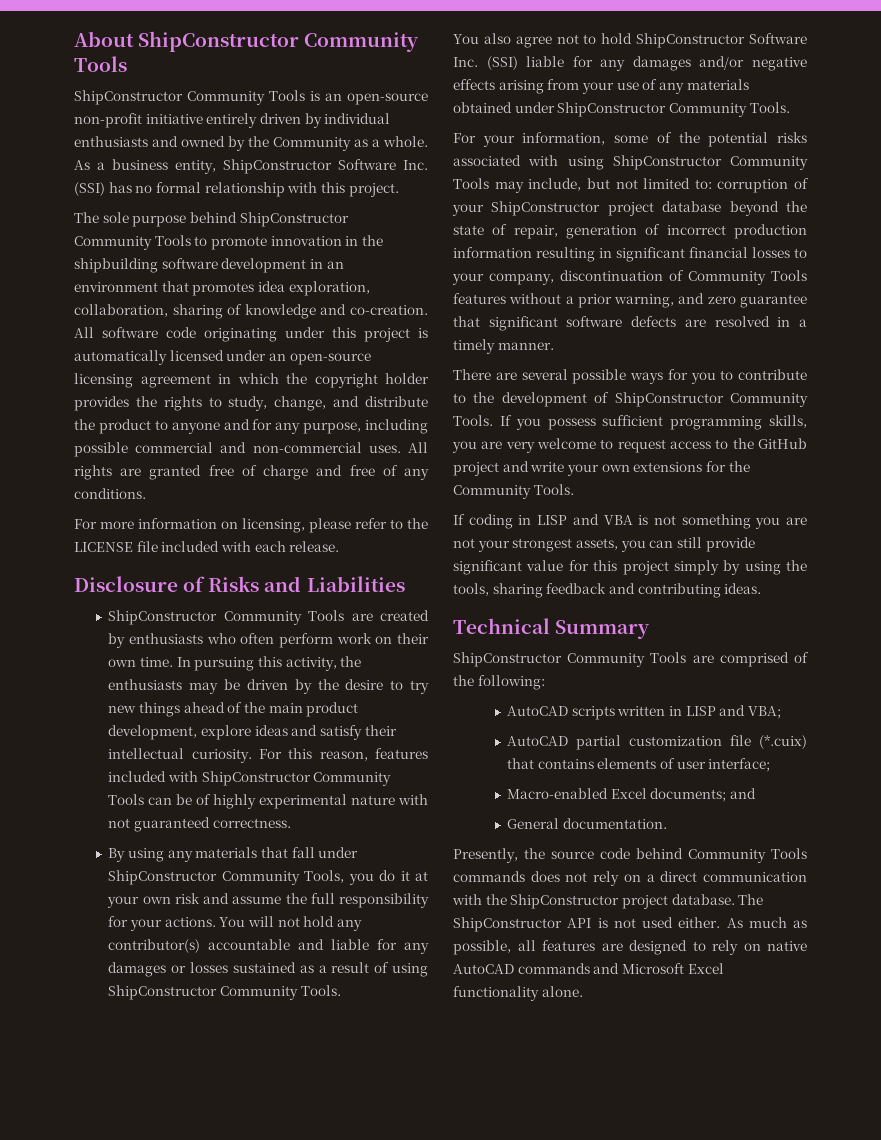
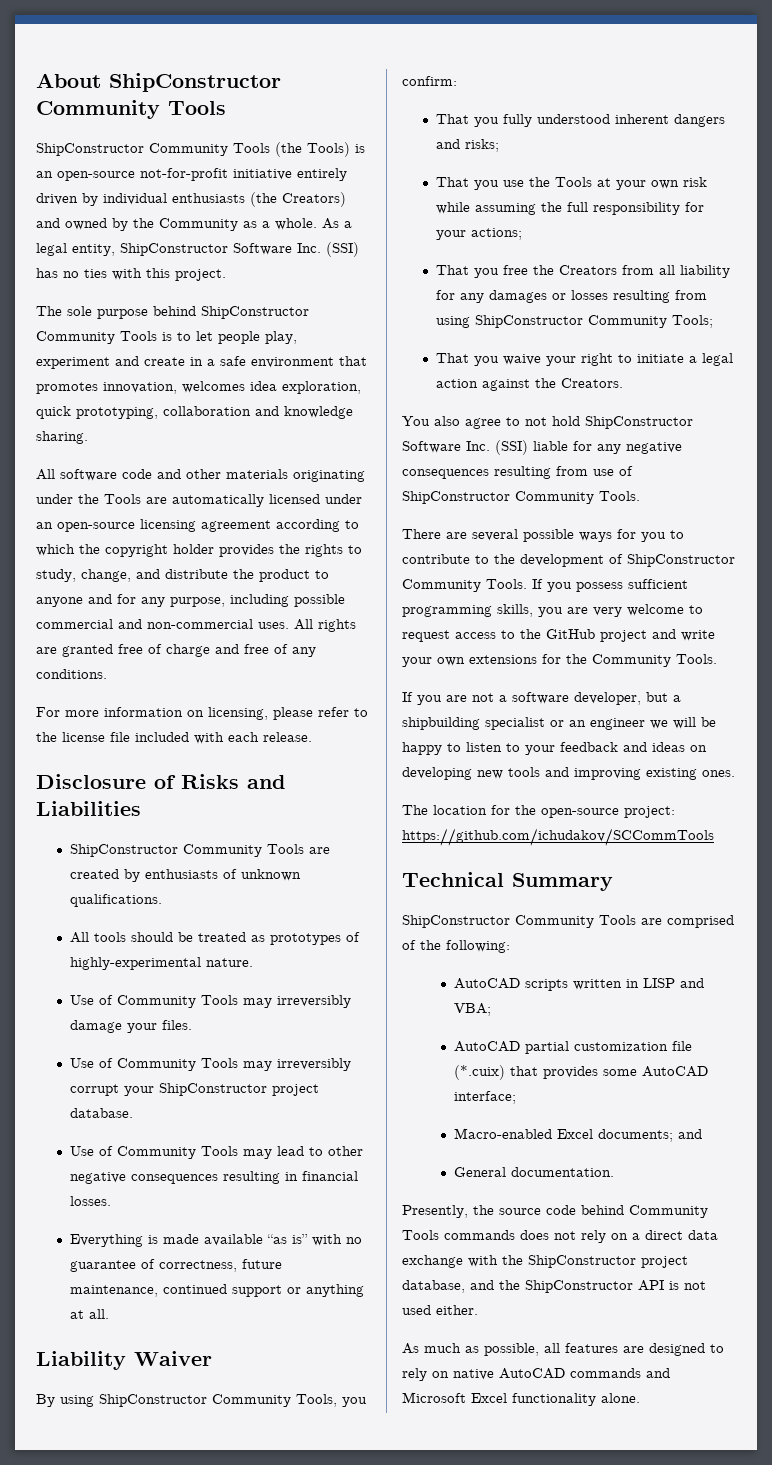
- ShipConstructor Community Tools is an open-source non-profit initiative entirely driven by individual enthusiasts and owned by the Community as a whole.
+ ShipConstructor Community Tools (the Tools) is an open-source not-for-profit initiative entirely driven by individual enthusiasts (the Creators) and owned by the Community as a whole.
- As a business entity, ShipConstructor Software Inc. (SSI) has no formal relationship with this project.
+ As a legal entity, ShipConstructor Software Inc. (SSI) has no ties with this project.
- The sole purpose behind ShipConstructor Community Tools to promote innovation in the shipbuilding software development in an environment that promotes idea exploration, collaboration, sharing of knowledge and co-creation. All software code originating under this project is automatically licensed under an open-source licensing agreement in which the copyright holder provides the rights to study, change, and distribute the product to anyone and for any purpose, including possible commercial and non-commercial uses.
+ The sole purpose behind ShipConstructor Community Tools is to let people play, experiment and create in a safe environment that promotes innovation, welcomes idea exploration, quick prototyping, collaboration and knowledge sharing.
+ All software code and other materials originating under the Tools are automatically licensed under an open-source licensing agreement according to which the copyright holder provides the rights to study, change, and distribute the product to anyone and for any purpose, including possible commercial and non-commercial uses.
- For more information on licensing, please refer to the LICENSE file included with each release.
+ For more information on licensing, please refer to the license file included with each release.
- ShipConstructor Community Tools are created by enthusiasts who often perform work on their own time. In pursuing this activity, the enthusiasts may be driven by the desire to try new things ahead of the main product development, explore ideas and satisfy their intellectual curiosity. For this reason, features included with ShipConstructor Community Tools can be of highly experimental nature with not guaranteed correctness.
- By using any materials that fall under ShipConstructor Community Tools, you do it at your own risk and assume the full responsibility for your actions. You will not hold any contributor(s) accountable and liable for any damages or losses sustained as a result of using ShipConstructor Community Tools.
+ ShipConstructor Community Tools are created by enthusiasts of unknown qualifications.
+ All tools should be treated as prototypes of highly-experimental nature.
+ Use of Community Tools may irreversibly damage your files.
+ Use of Community Tools may irreversibly corrupt your ShipConstructor project database.
+ Use of Community Tools may lead to other negative consequences resulting in financial losses.
+ Everything is made available “as is” with no guarantee of correctness, future maintenance, continued support or anything at all.
+ Liability Waiver
+ By using ShipConstructor Community Tools, you confirm:
+ That you fully understood inherent dangers and risks;
+ That you use the Tools at your own risk while assuming the full responsibility for your actions;
+ That you free the Creators from all liability for any damages or losses resulting from using ShipConstructor Community Tools;
+ That you waive your right to initiate a legal action against the Creators.
- You also agree not to hold ShipConstructor Software Inc. (SSI) liable for any damages and/or negative effects arising from your use of any materials obtained under ShipConstructor Community Tools.
- For your information, some of the potential risks associated with using ShipConstructor Community Tools may include, but not limited to: corruption of your ShipConstructor project database beyond the state of repair, generation of incorrect production information resulting in significant financial losses to your company, discontinuation of Community Tools features without a prior warning, and zero guarantee that significant software defects are resolved in a timely manner.
+ You also agree to not hold ShipConstructor Software Inc. (SSI) liable for any negative consequences resulting from use of ShipConstructor Community Tools.
- If coding in LISP and VBA is not something you are not your strongest assets, you can still provide significant value for this project simply by using the tools, sharing feedback and contributing ideas.
+ If you are not a software developer, but a shipbuilding specialist or an engineer we will be happy to listen to your feedback and ideas on developing new tools and improving existing ones.
+ The location for the open-source project: https://github.com/ichudakov/SCCommTools
- AutoCAD partial customization file (*.cuix) that contains elements of user interface;
+ AutoCAD partial customization file (*.cuix) that provides some AutoCAD interface;
- Presently, the source code behind Community Tools commands does not rely on a direct communication with the ShipConstructor project database. The ShipConstructor API is not used either. As much as possible, all features are designed to rely on native AutoCAD commands and Microsoft Excel functionality alone.
+ Presently, the source code behind Community Tools commands does not rely on a direct data exchange with the ShipConstructor project database, and the ShipConstructor API is not used either.
+ As much as possible, all features are designed to rely on native AutoCAD commands and Microsoft Excel functionality alone.

